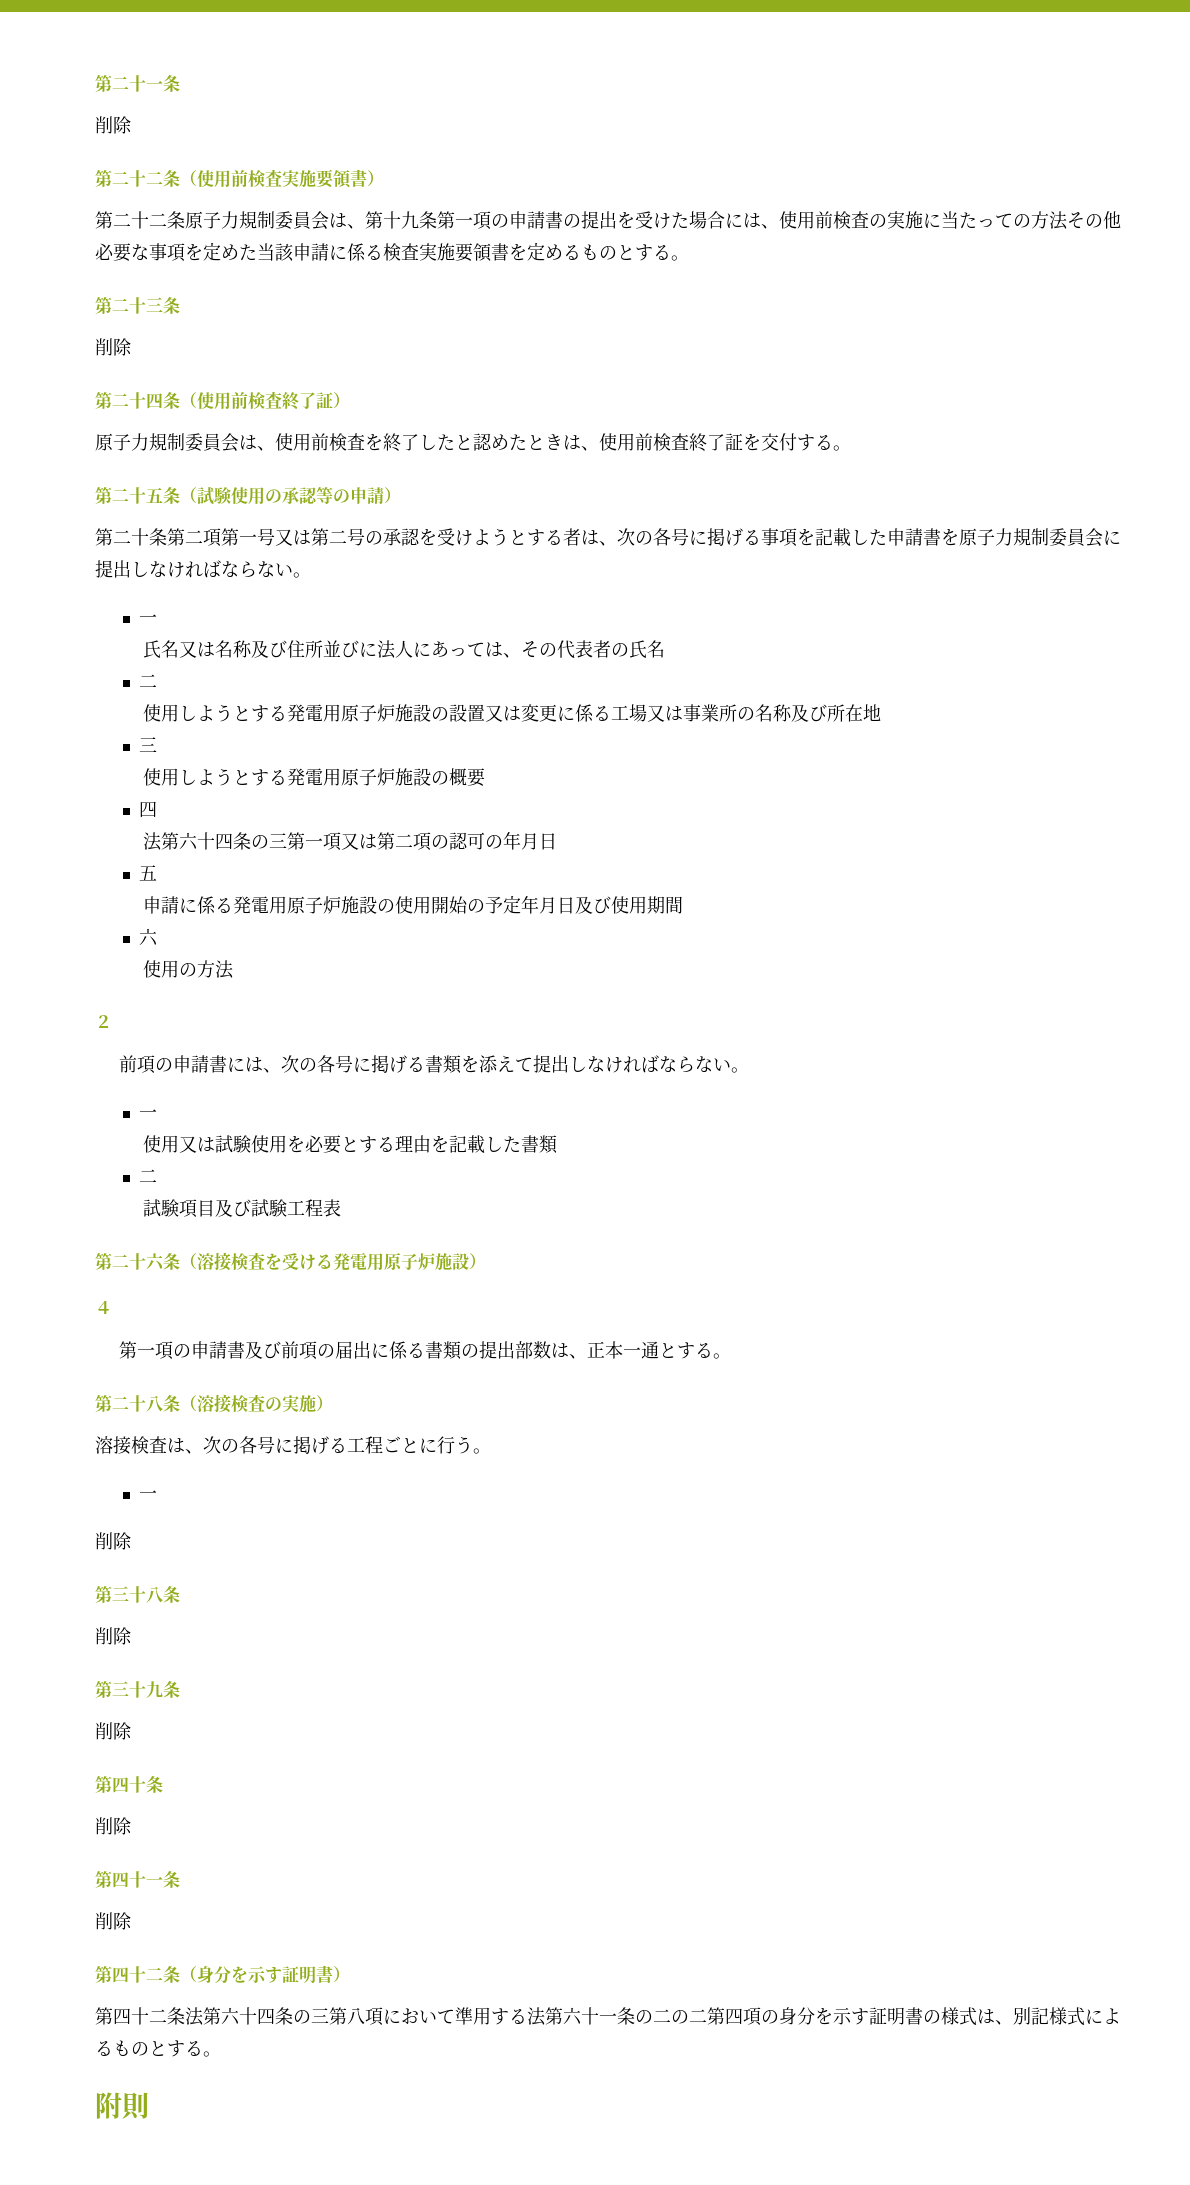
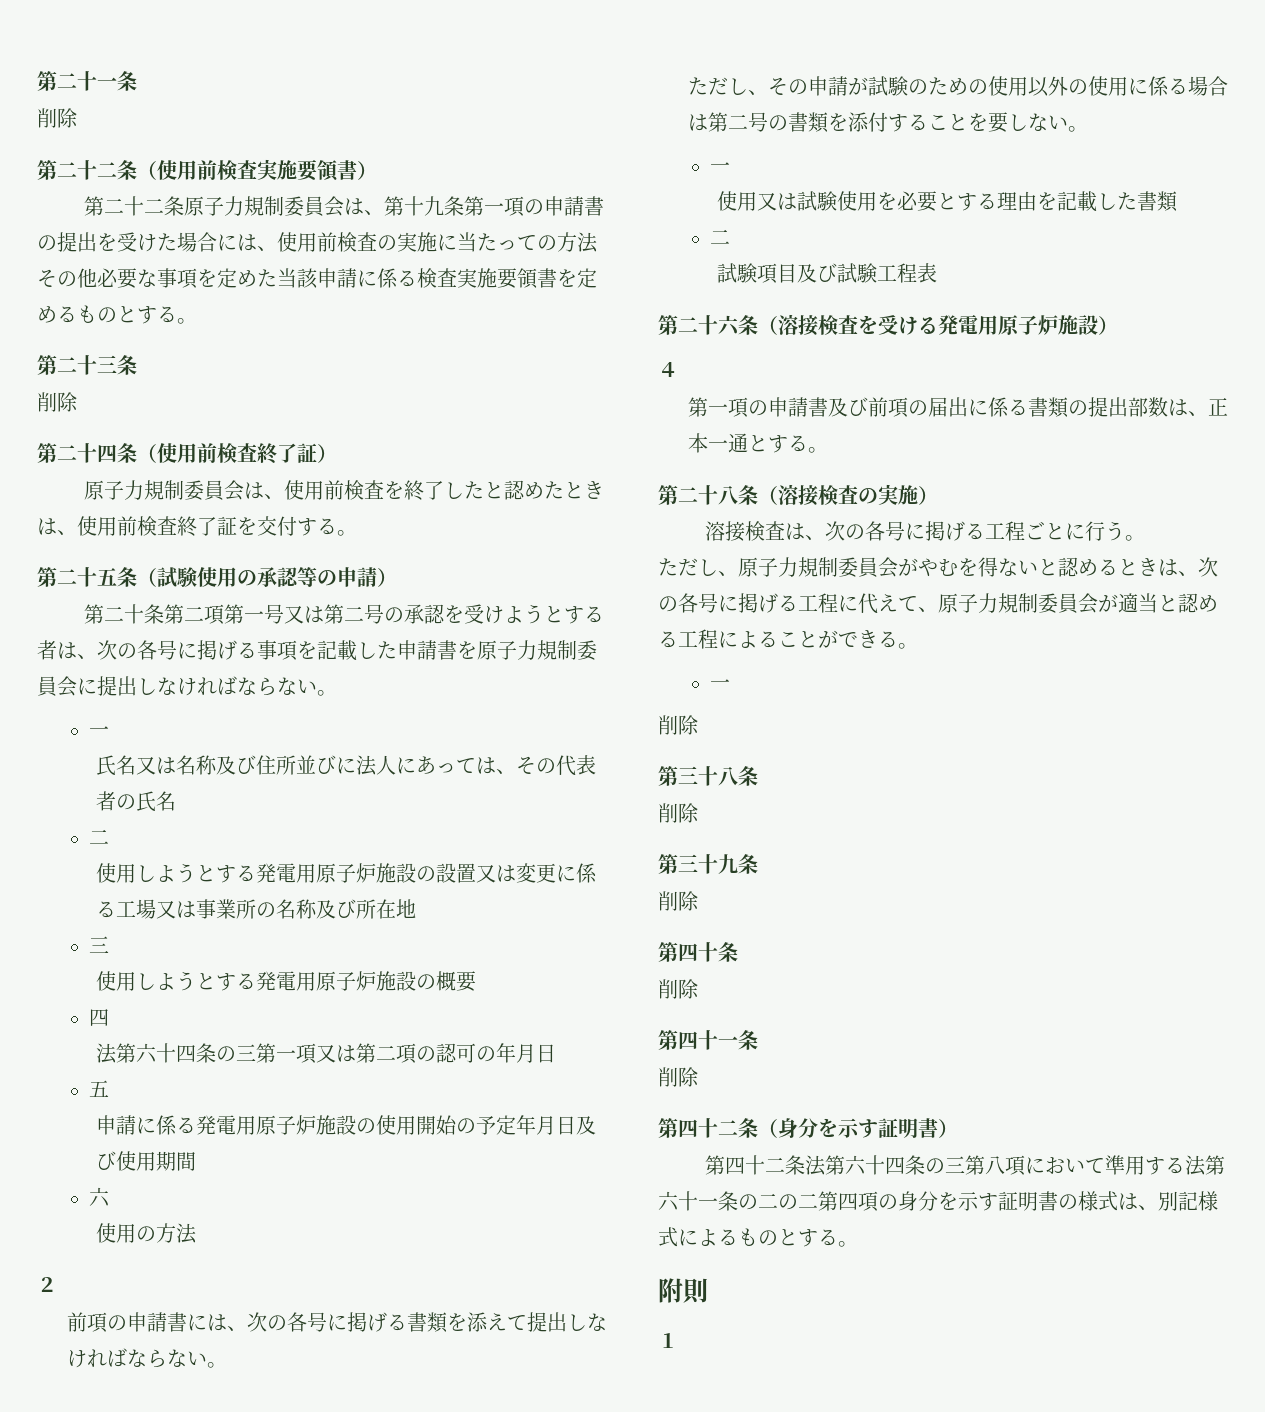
+ ただし、その申請が試験のための使用以外の使用に係る場合は第二号の書類を添付することを要しない。
+ ただし、原子力規制委員会がやむを得ないと認めるときは、次の各号に掲げる工程に代えて、原子力規制委員会が適当と認める工程によることができる。
+ １

